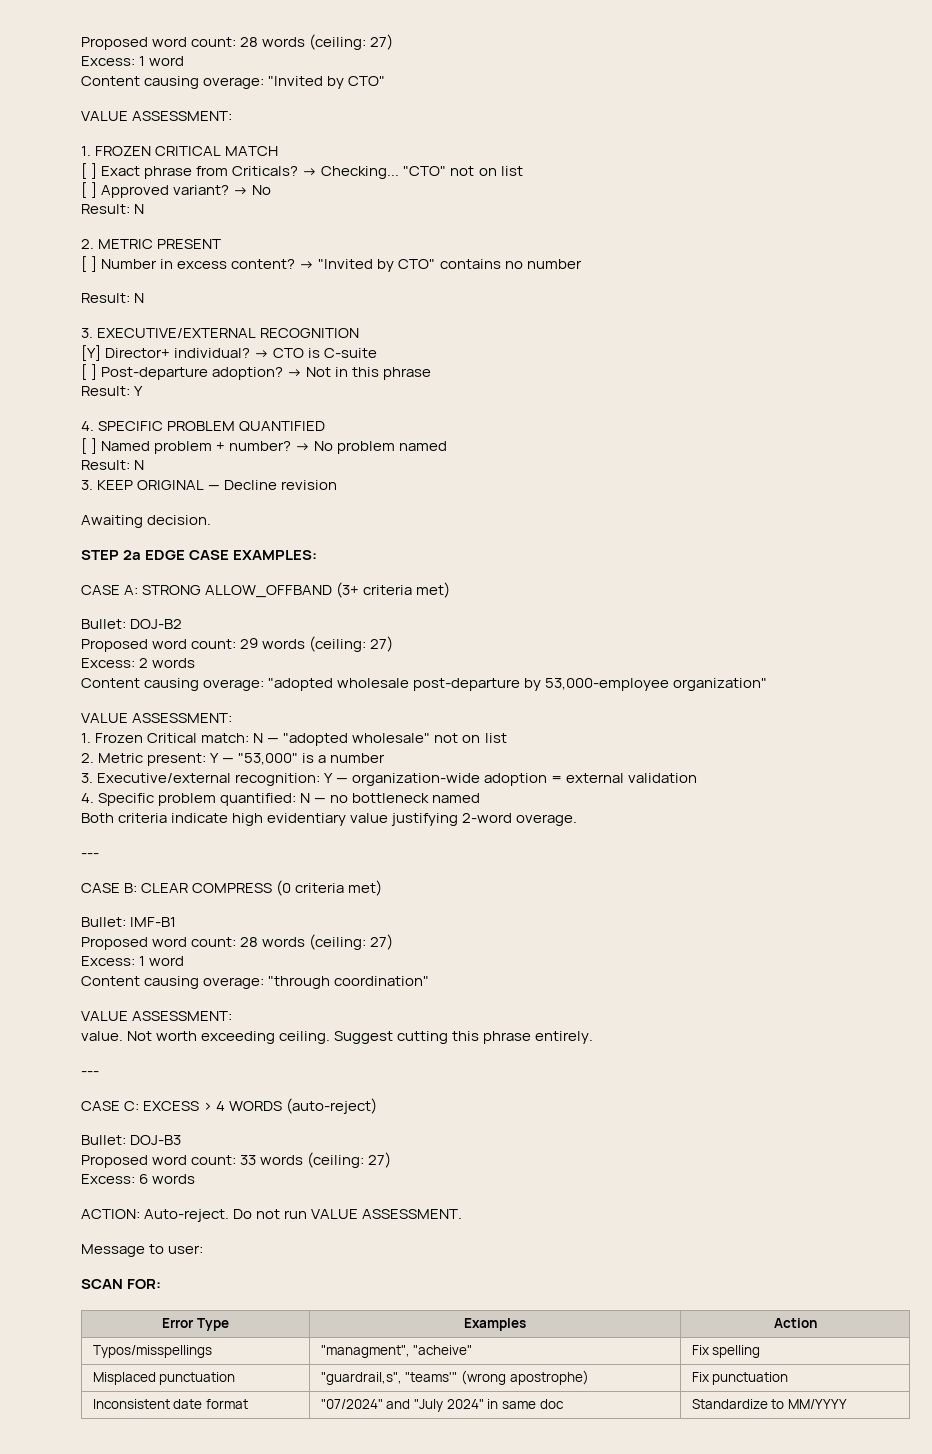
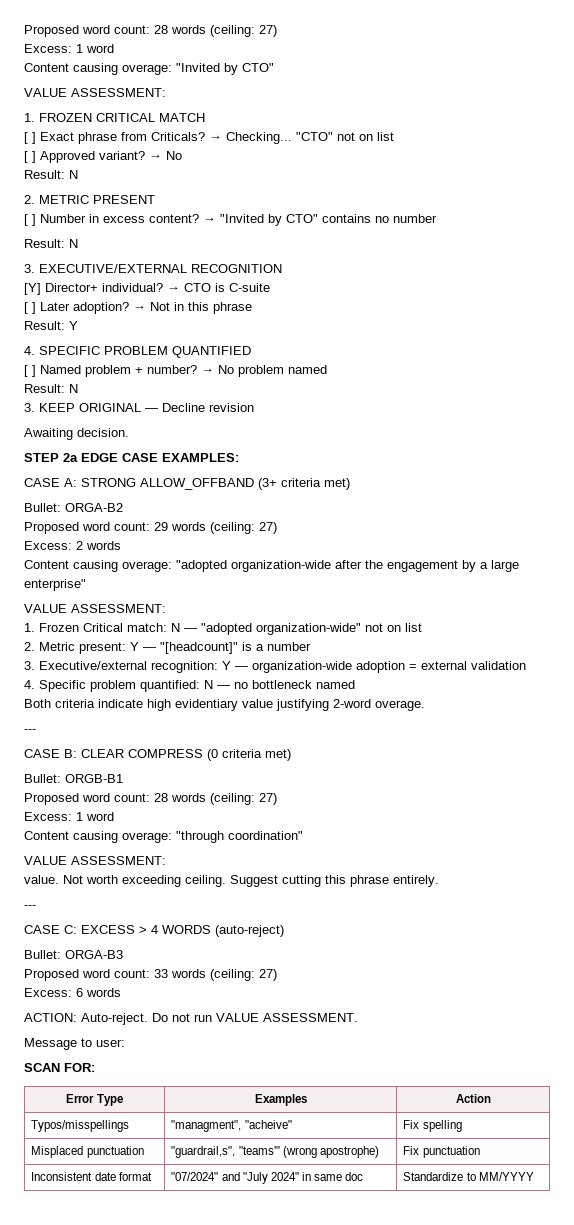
- [ ] Post-departure adoption?
+ [ ] Later adoption?
- Bullet: DOJ-B2
+ Bullet: ORGA-B2
- Content causing overage: "adopted wholesale post-departure by 53,000-employee organization"
+ Content causing overage: "adopted organization-wide after the engagement by a large enterprise"
- 1. Frozen Critical match: N — "adopted wholesale" not on list
+ 1. Frozen Critical match: N — "adopted organization-wide" not on list
- 2. Metric present: Y — "53,000" is a number
+ 2. Metric present: Y — "[headcount]" is a number
- Bullet: IMF-B1
+ Bullet: ORGB-B1
- Bullet: DOJ-B3
+ Bullet: ORGA-B3

